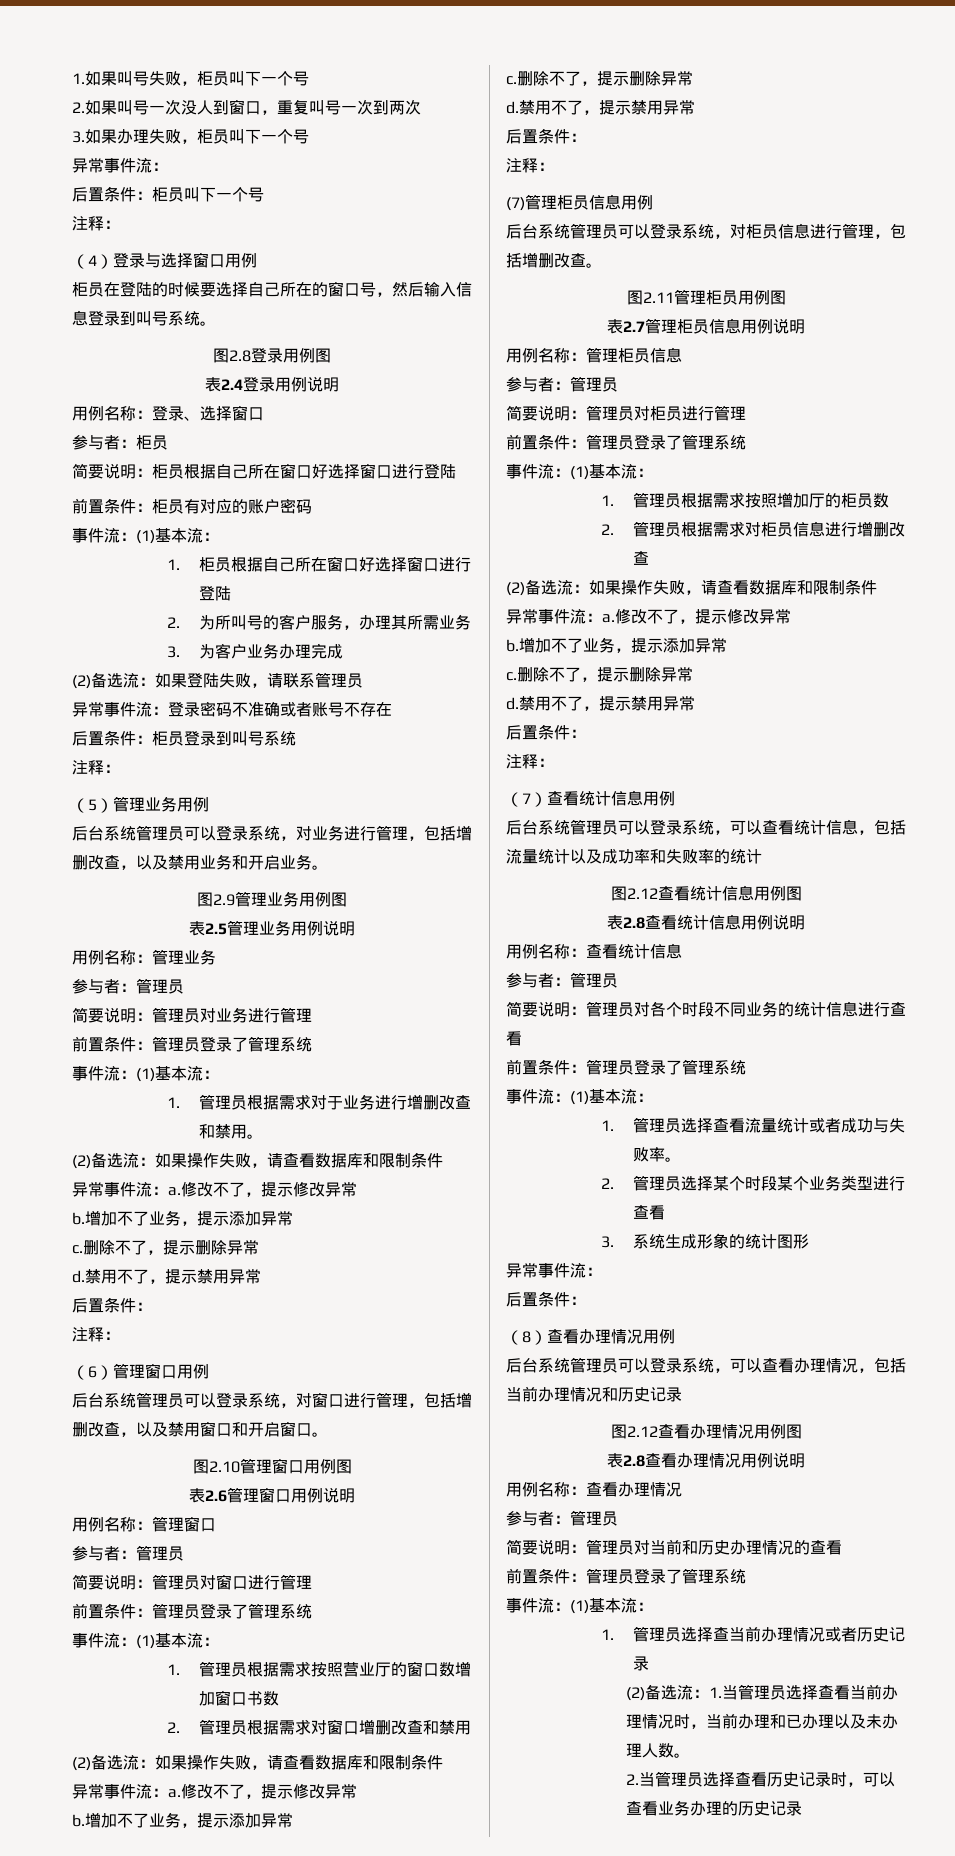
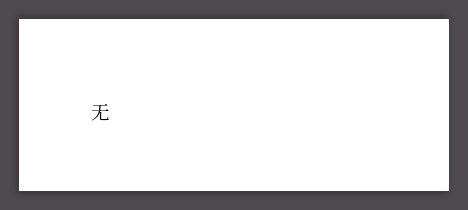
- 1.如果叫号失败，柜员叫下一个号
- 2.如果叫号一次没人到窗口，重复叫号一次到两次
- 3.如果办理失败，柜员叫下一个号
- 异常事件流：
- 后置条件：柜员叫下一个号
- 注释：
- （4）登录与选择窗口用例
- 柜员在登陆的时候要选择自己所在的窗口号，然后输入信息登录到叫号系统。
- 图2.8登录用例图
- 表2.4登录用例说明
- 用例名称：登录、选择窗口
- 参与者：柜员
- 简要说明：柜员根据自己所在窗口好选择窗口进行登陆
- 前置条件：柜员有对应的账户密码
- 事件流：(1)基本流：
- 1.柜员根据自己所在窗口好选择窗口进行登陆
- 2.为所叫号的客户服务，办理其所需业务
- 3.为客户业务办理完成
- (2)备选流：如果登陆失败，请联系管理员
- 异常事件流：登录密码不准确或者账号不存在
- 后置条件：柜员登录到叫号系统
- 注释：
- （5）管理业务用例
- 后台系统管理员可以登录系统，对业务进行管理，包括增删改查，以及禁用业务和开启业务。
- 图2.9管理业务用例图
- 表2.5管理业务用例说明
- 用例名称：管理业务
- 参与者：管理员
- 简要说明：管理员对业务进行管理
- 前置条件：管理员登录了管理系统
- 事件流：(1)基本流：
- 1.管理员根据需求对于业务进行增删改查和禁用。
- (2)备选流：如果操作失败，请查看数据库和限制条件
- 异常事件流：a.修改不了，提示修改异常
- b.增加不了业务，提示添加异常
- c.删除不了，提示删除异常
- d.禁用不了，提示禁用异常
- 后置条件：
- 注释：
- （6）管理窗口用例
- 后台系统管理员可以登录系统，对窗口进行管理，包括增删改查，以及禁用窗口和开启窗口。
- 图2.10管理窗口用例图
- 表2.6管理窗口用例说明
- 用例名称：管理窗口
- 参与者：管理员
- 简要说明：管理员对窗口进行管理
- 前置条件：管理员登录了管理系统
- 事件流：(1)基本流：
- 1.管理员根据需求按照营业厅的窗口数增加窗口书数
- 2.管理员根据需求对窗口增删改查和禁用
- (2)备选流：如果操作失败，请查看数据库和限制条件
- 异常事件流：a.修改不了，提示修改异常
- b.增加不了业务，提示添加异常
- c.删除不了，提示删除异常
- d.禁用不了，提示禁用异常
- 后置条件：
- 注释：
- (7)管理柜员信息用例
- 后台系统管理员可以登录系统，对柜员信息进行管理，包括增删改查。
- 图2.11管理柜员用例图
- 表2.7管理柜员信息用例说明
- 用例名称：管理柜员信息
- 参与者：管理员
- 简要说明：管理员对柜员进行管理
- 前置条件：管理员登录了管理系统
- 事件流：(1)基本流：
- 1.管理员根据需求按照增加厅的柜员数
- 2.管理员根据需求对柜员信息进行增删改查
- (2)备选流：如果操作失败，请查看数据库和限制条件
- 异常事件流：a.修改不了，提示修改异常
- b.增加不了业务，提示添加异常
- c.删除不了，提示删除异常
- d.禁用不了，提示禁用异常
- 后置条件：
- 注释：
- （7）查看统计信息用例
- 后台系统管理员可以登录系统，可以查看统计信息，包括流量统计以及成功率和失败率的统计
- 图2.12查看统计信息用例图
- 表2.8查看统计信息用例说明
- 用例名称：查看统计信息
- 参与者：管理员
- 简要说明：管理员对各个时段不同业务的统计信息进行查看
- 前置条件：管理员登录了管理系统
- 事件流：(1)基本流：
- 1.管理员选择查看流量统计或者成功与失败率。
- 2.管理员选择某个时段某个业务类型进行查看
- 3.系统生成形象的统计图形
- 异常事件流：
- 后置条件：
- （8）查看办理情况用例
- 后台系统管理员可以登录系统，可以查看办理情况，包括当前办理情况和历史记录
- 图2.12查看办理情况用例图
- 表2.8查看办理情况用例说明
- 用例名称：查看办理情况
- 参与者：管理员
- 简要说明：管理员对当前和历史办理情况的查看
- 前置条件：管理员登录了管理系统
- 事件流：(1)基本流：
- 1.管理员选择查当前办理情况或者历史记录
- (2)备选流：1.当管理员选择查看当前办理情况时，当前办理和已办理以及未办理人数。
- 2.当管理员选择查看历史记录时，可以查看业务办理的历史记录
+ 无

